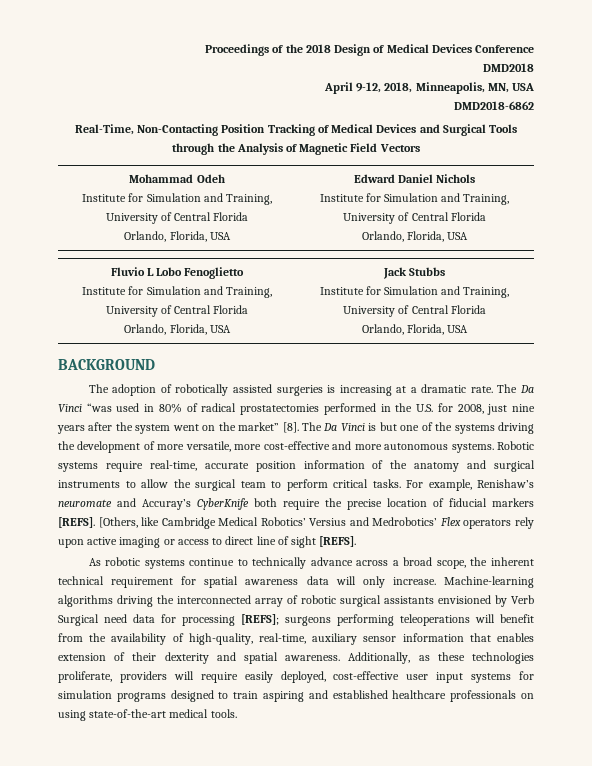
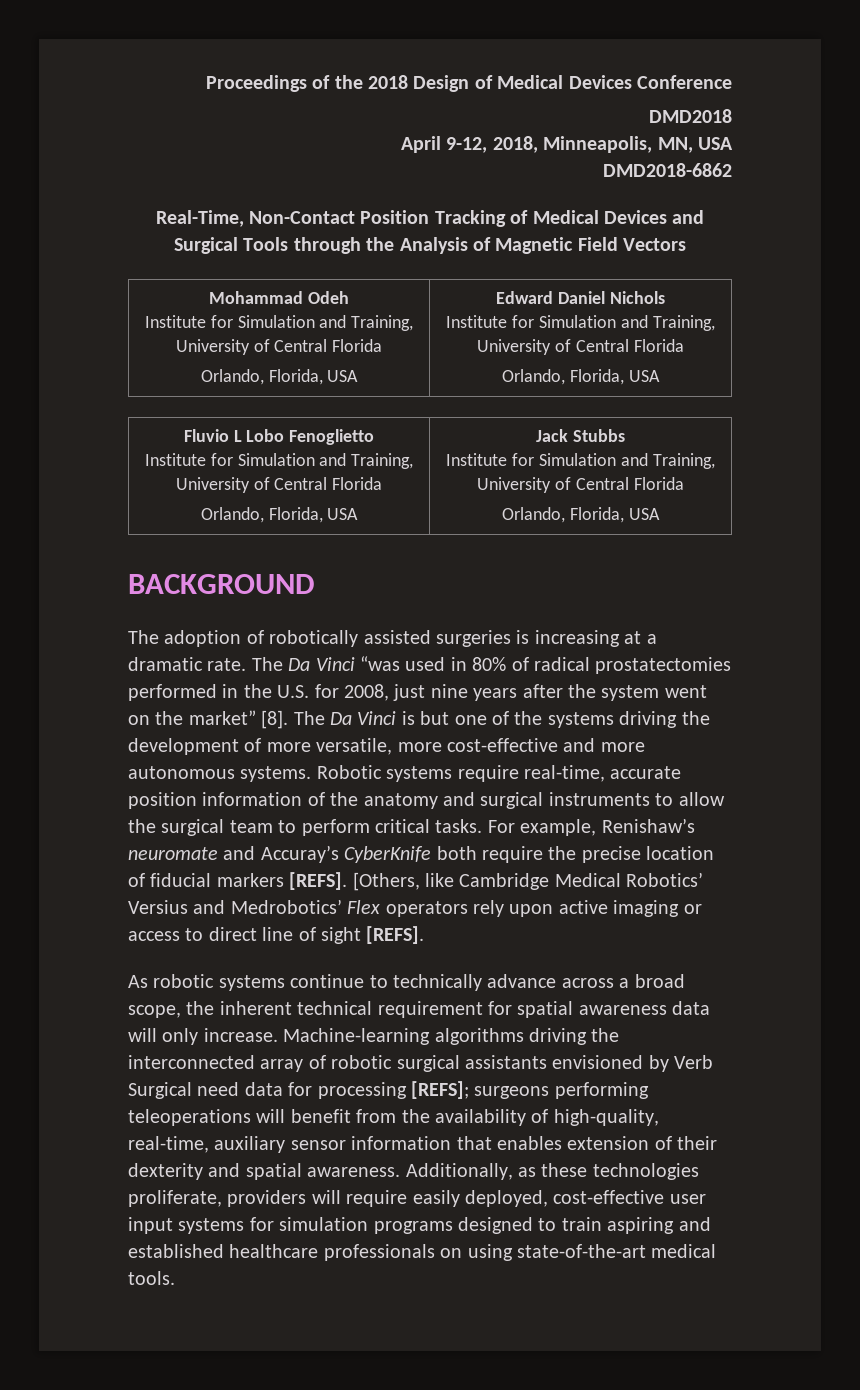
- Real-Time, Non-Contacting Position Tracking of Medical Devices and Surgical Tools through the Analysis of Magnetic Field Vectors
+ Real-Time, Non-Contact Position Tracking of Medical Devices and Surgical Tools through the Analysis of Magnetic Field Vectors

